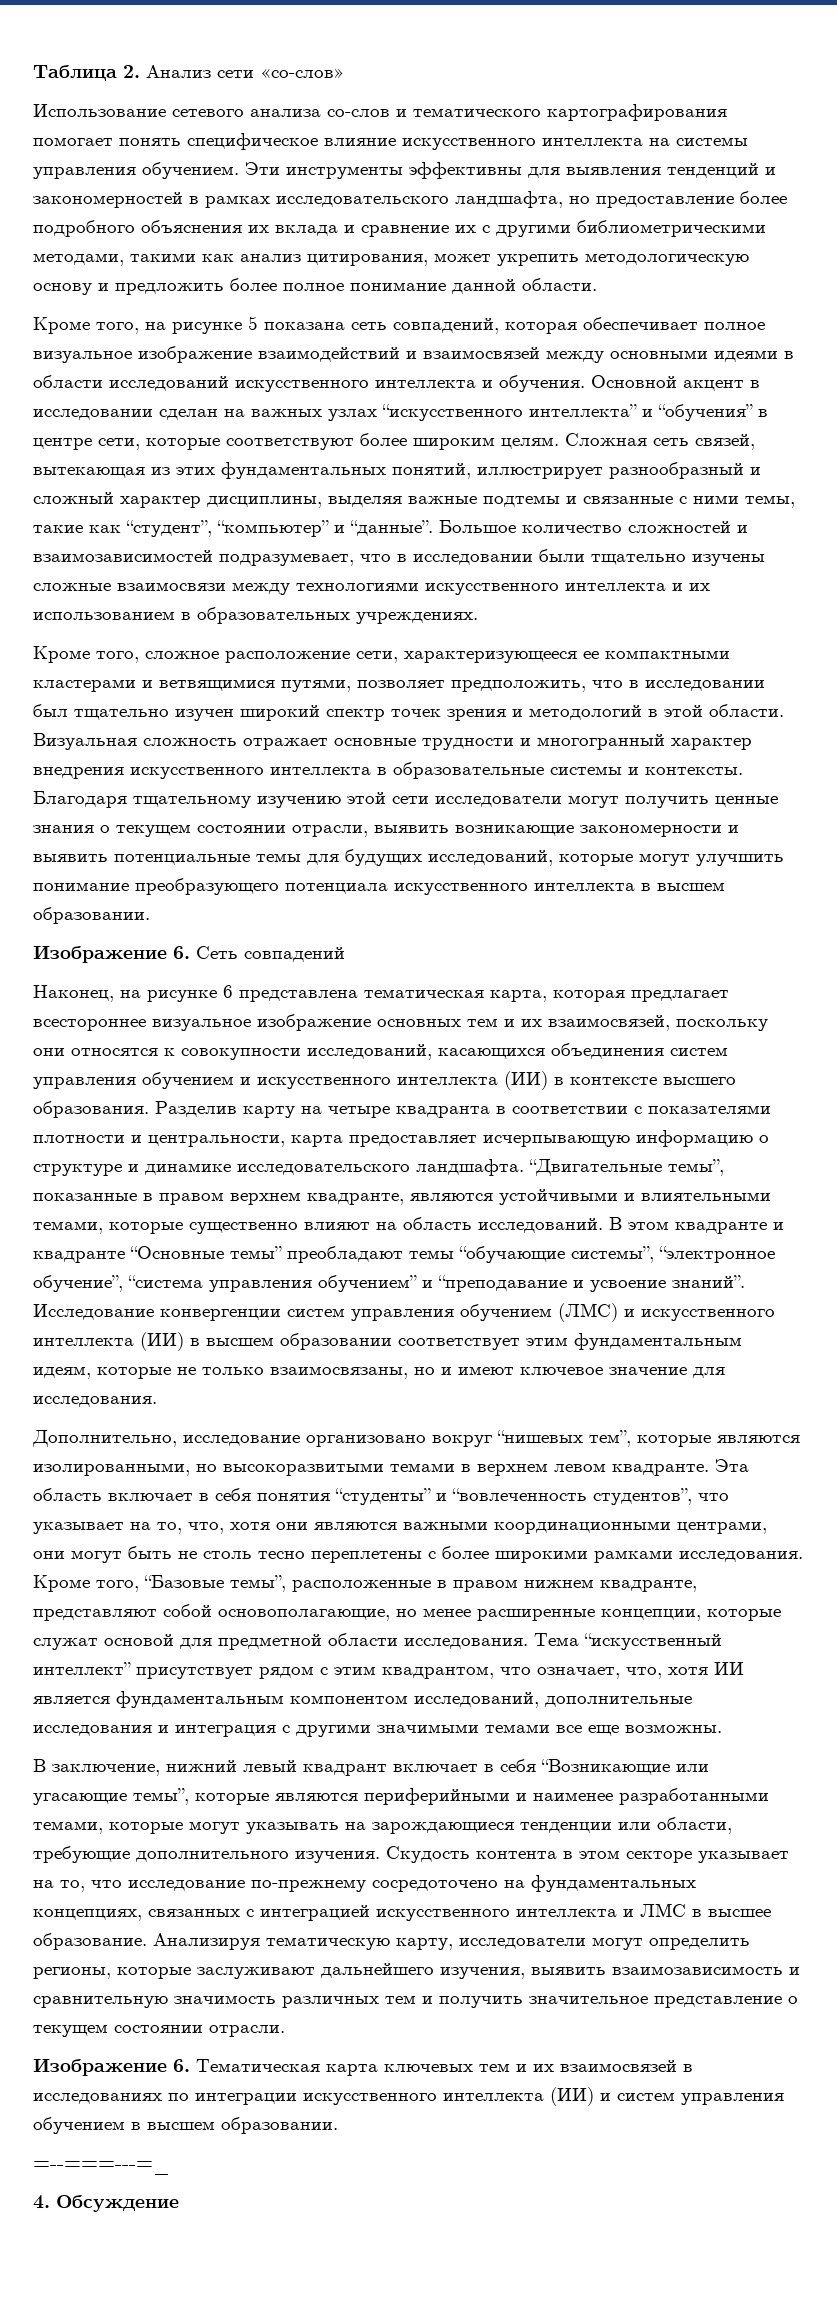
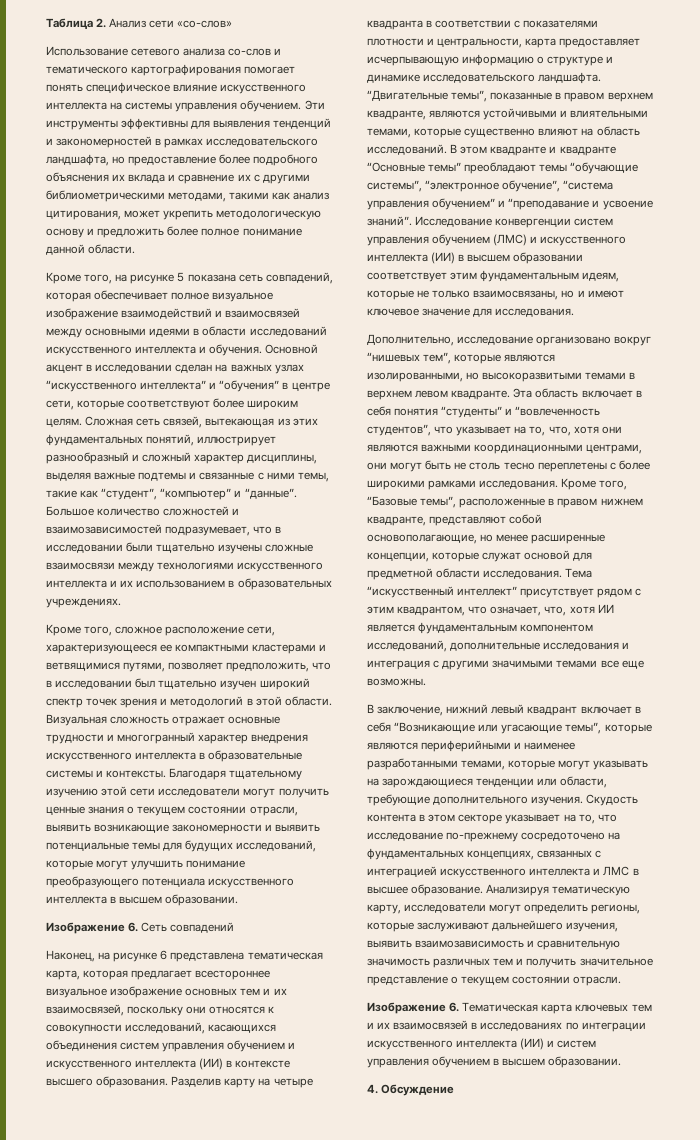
- =--===---=_

